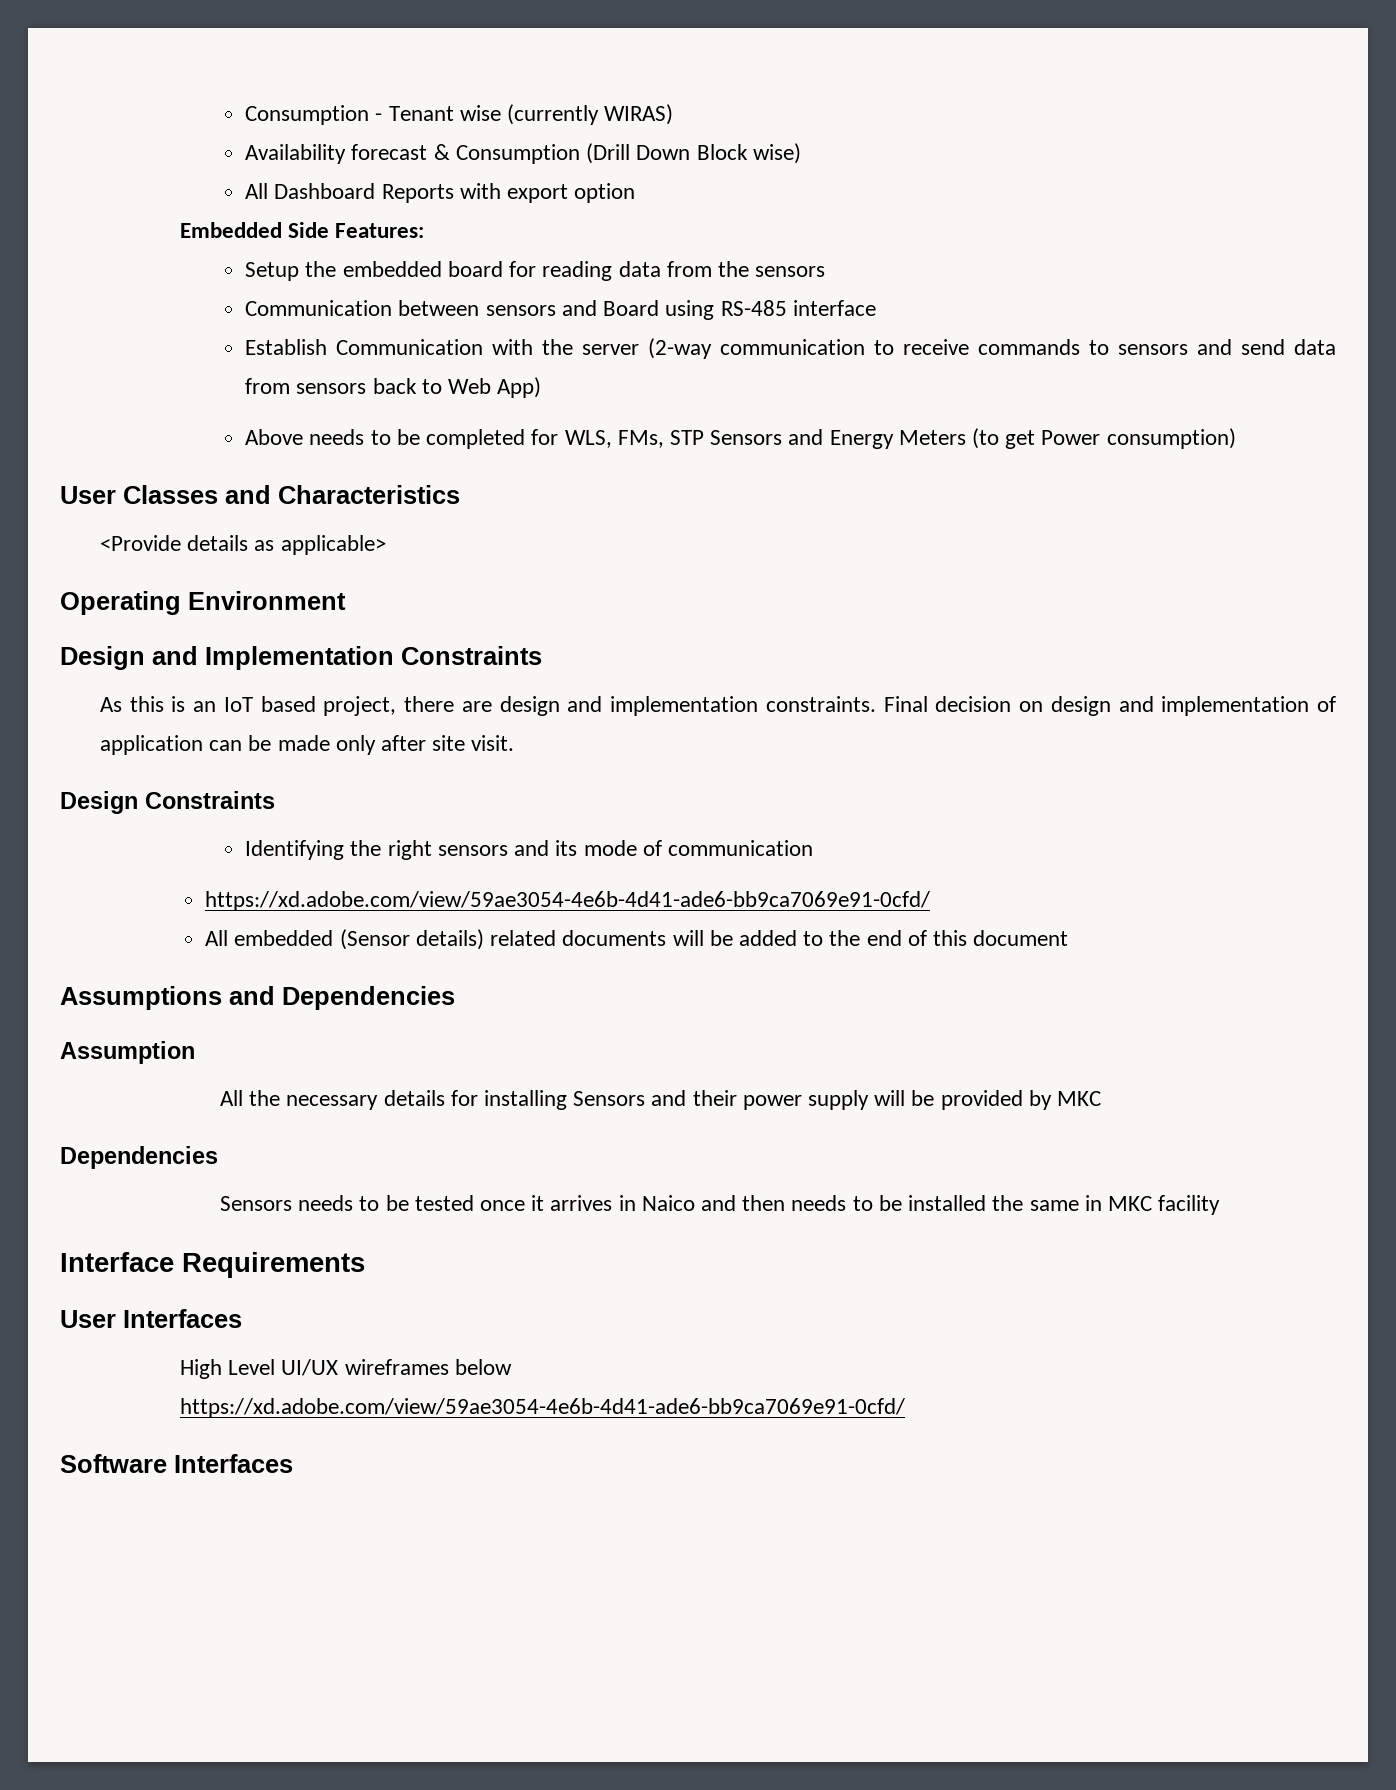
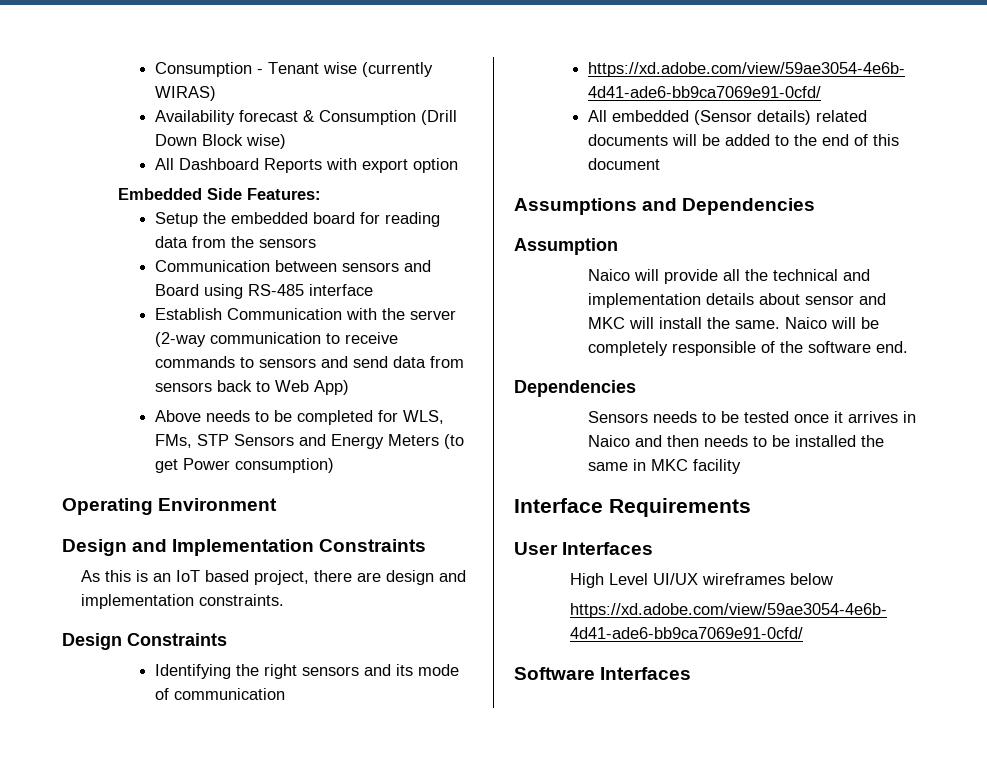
- User Classes and Characteristics
- <Provide details as applicable>
- Final decision on design and implementation of application can be made only after site visit.
- All the necessary details for installing Sensors and their power supply will be provided by MKC
+ Naico will provide all the technical and implementation details about sensor and MKC will install the same. Naico will be completely responsible of the software end.

